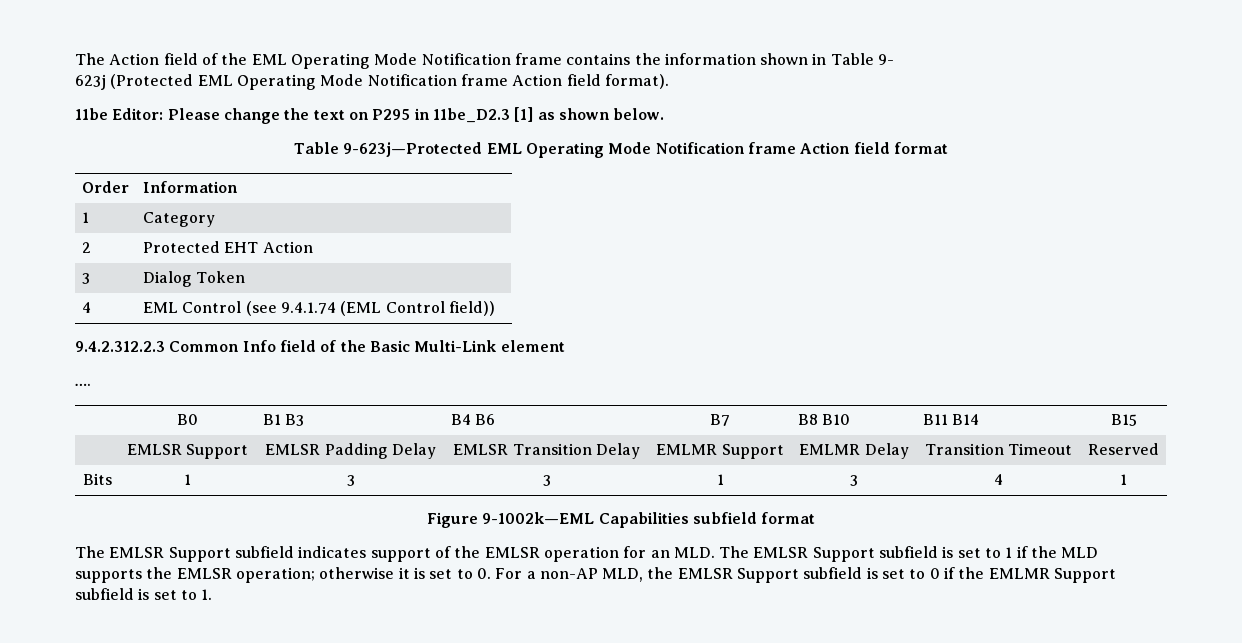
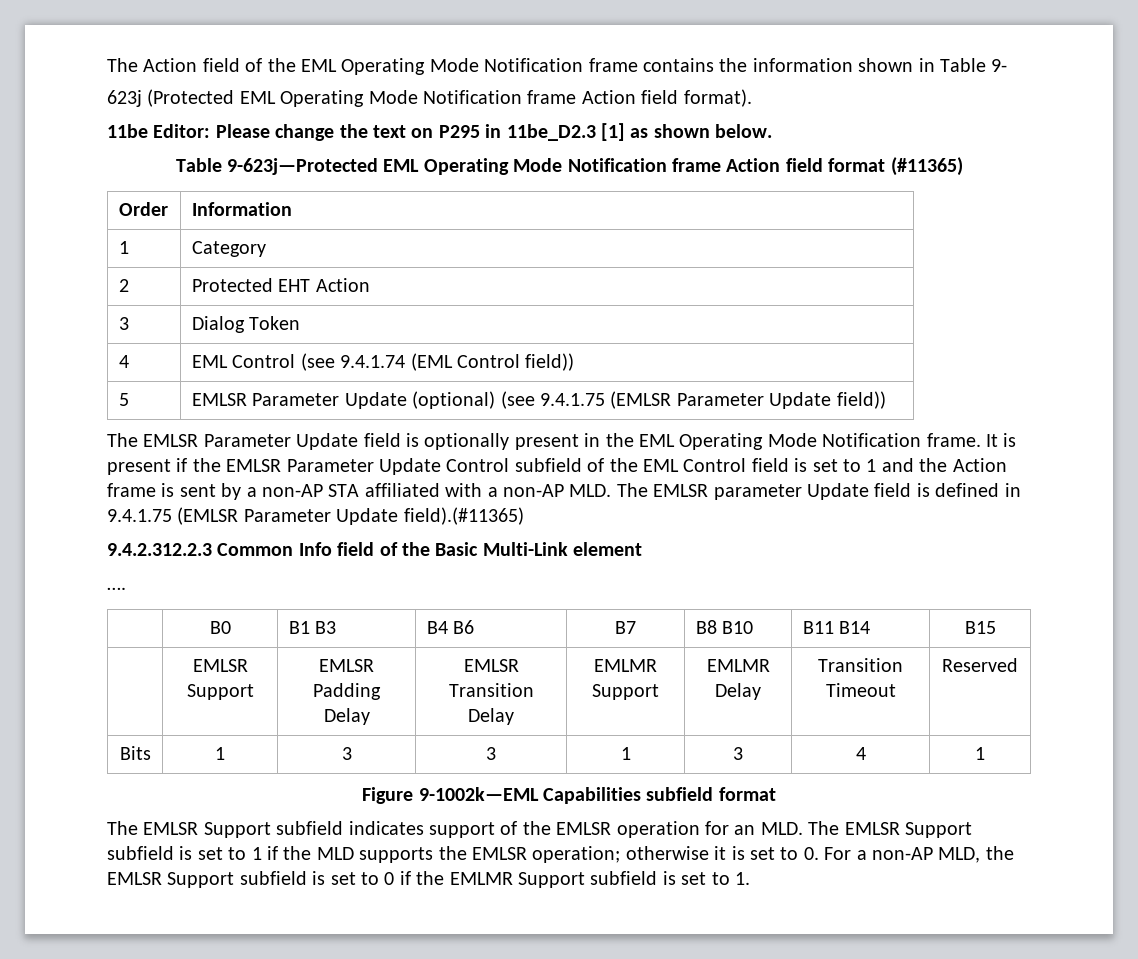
- Table 9-623j—Protected EML Operating Mode Notification frame Action field format
+ Table 9-623j—Protected EML Operating Mode Notification frame Action field format (#11365)
+ 5 | EMLSR Parameter Update (optional) (see 9.4.1.75 (EMLSR Parameter Update field))
+ The EMLSR Parameter Update field is optionally present in the EML Operating Mode Notification frame. It is present if the EMLSR Parameter Update Control subfield of the EML Control field is set to 1 and the Action frame is sent by a non-AP STA affiliated with a non-AP MLD. The EMLSR parameter Update field is defined in 9.4.1.75 (EMLSR Parameter Update field).(#11365)

